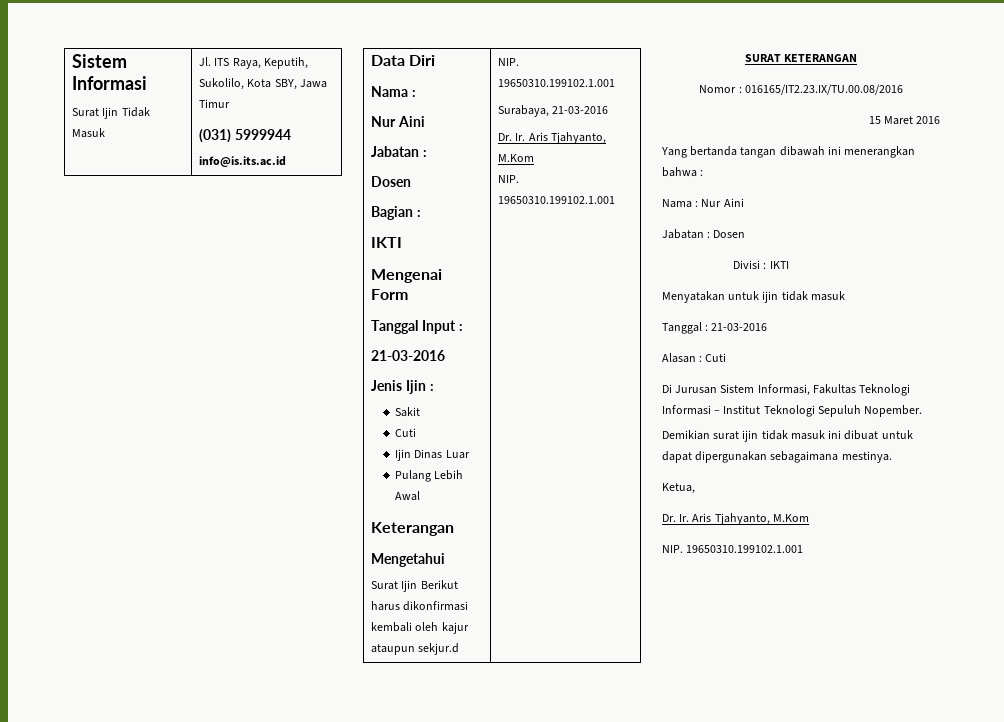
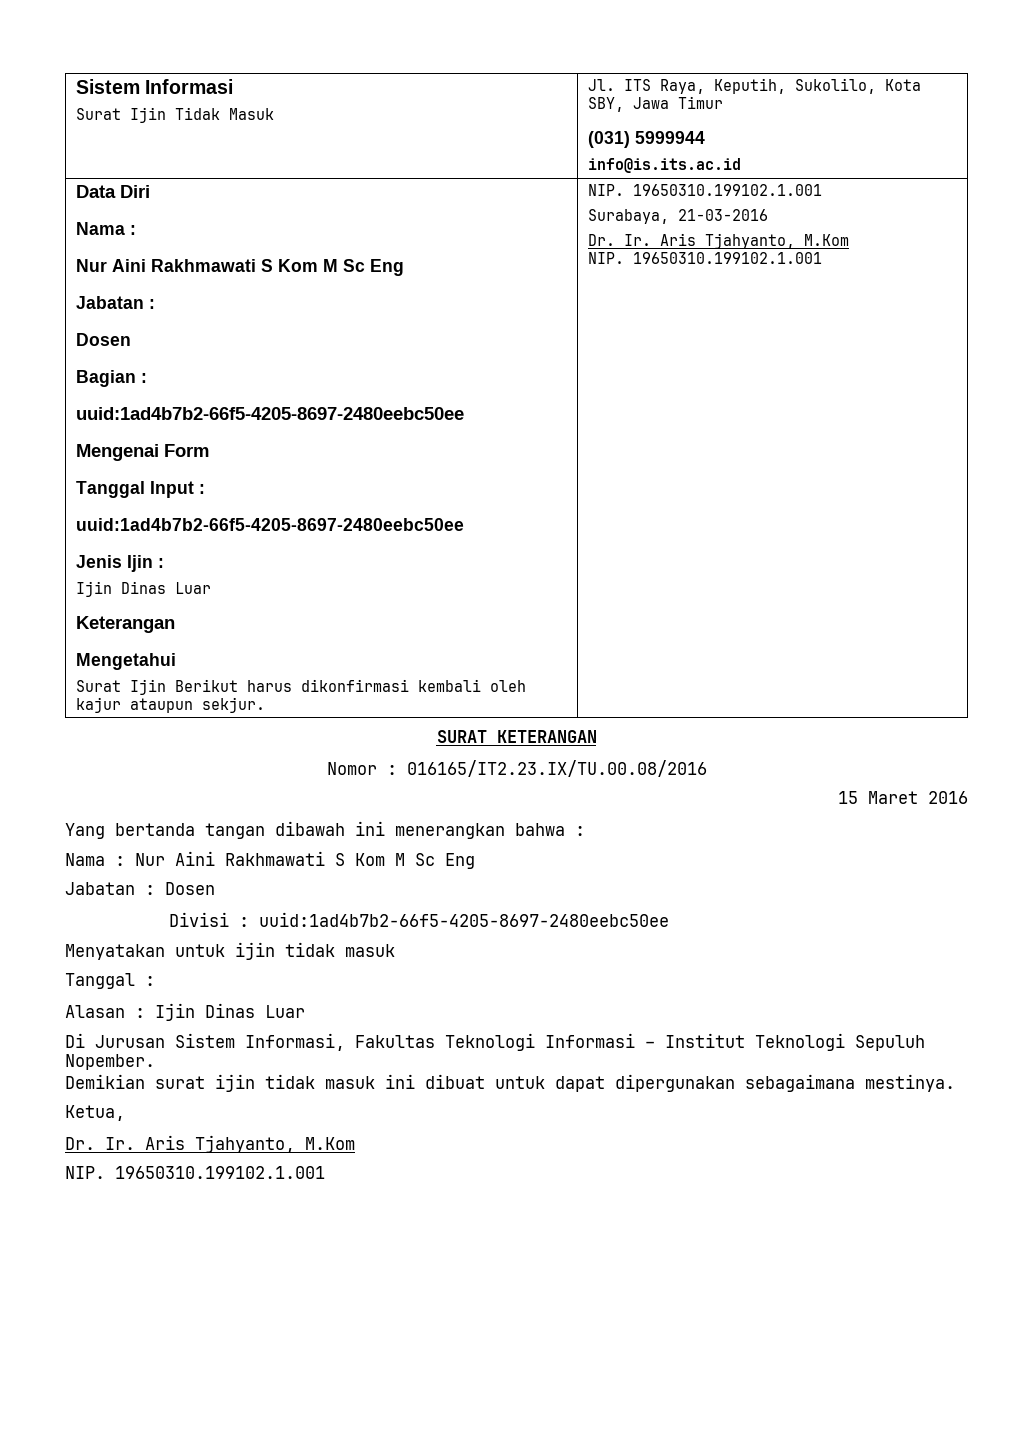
  Data Diri
  Nama :
- Nur Aini
+ Nur Aini Rakhmawati S Kom M Sc Eng
  Bagian :
- IKTI
+ uuid:1ad4b7b2-66f5-4205-8697-2480eebc50ee
  Tanggal Input :
- 21-03-2016
+ uuid:1ad4b7b2-66f5-4205-8697-2480eebc50ee
  Jenis Ijin :
- Sakit
- Cuti
  Ijin Dinas Luar
- Pulang Lebih Awal
- Surat Ijin Berikut harus dikonfirmasi kembali oleh kajur ataupun sekjur.d
+ Surat Ijin Berikut harus dikonfirmasi kembali oleh kajur ataupun sekjur.
- Nama : Nur Aini
+ Nama : Nur Aini Rakhmawati S Kom M Sc Eng
- Divisi : IKTI
+ Divisi : uuid:1ad4b7b2-66f5-4205-8697-2480eebc50ee
- Tanggal : 21-03-2016
+ Tanggal :
- Alasan : Cuti
+ Alasan : Ijin Dinas Luar

